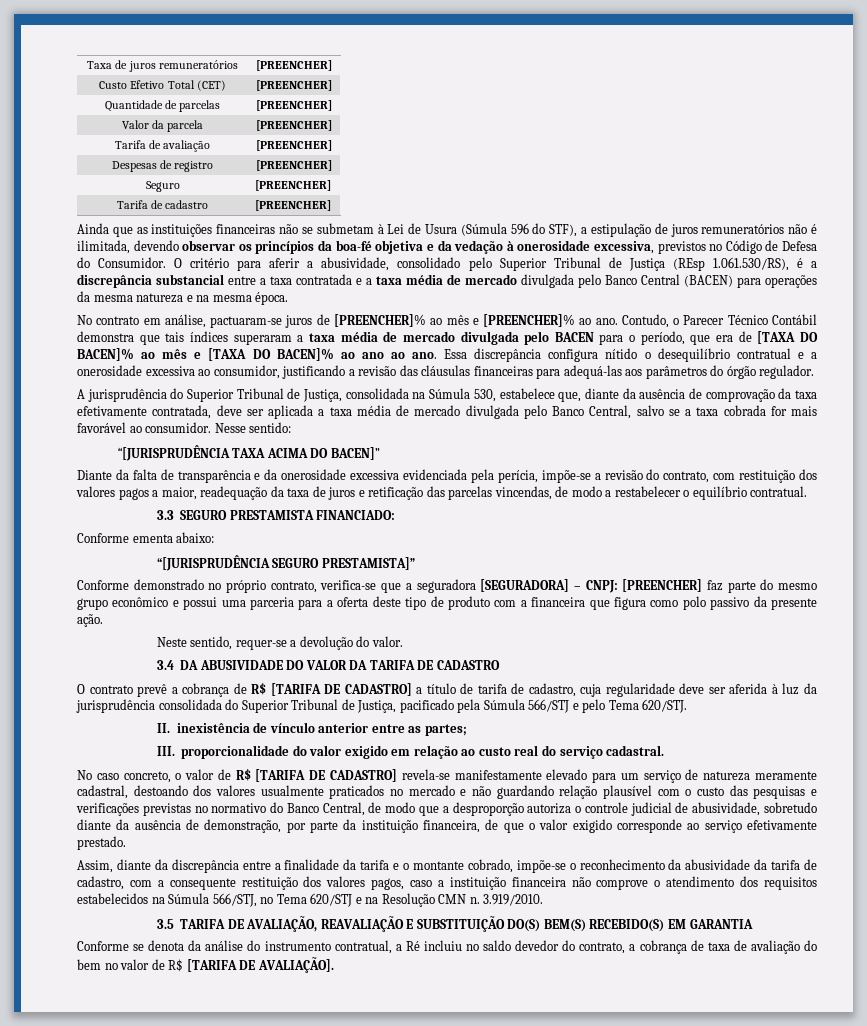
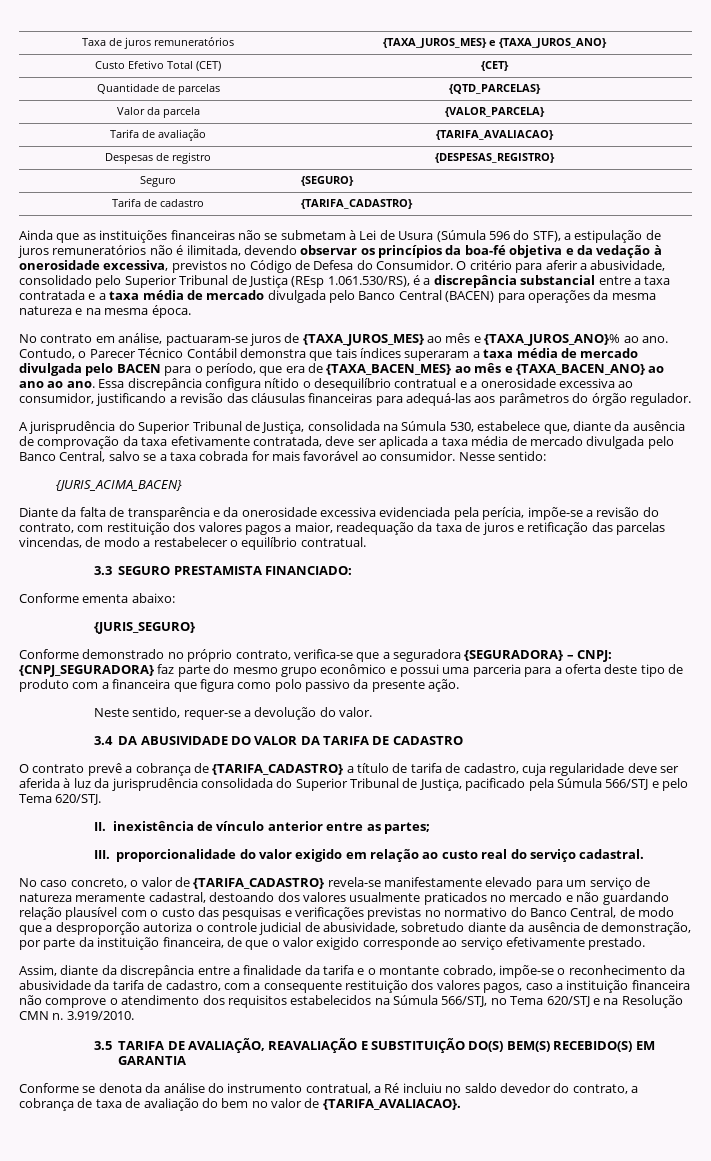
- Taxa de juros remuneratórios | [PREENCHER]
+ Taxa de juros remuneratórios | {TAXA_JUROS_MES} e {TAXA_JUROS_ANO}
- Custo Efetivo Total (CET) | [PREENCHER]
+ Custo Efetivo Total (CET) | {CET}
- Quantidade de parcelas | [PREENCHER]
+ Quantidade de parcelas | {QTD_PARCELAS}
- Valor da parcela | [PREENCHER]
+ Valor da parcela | {VALOR_PARCELA}
- Tarifa de avaliação | [PREENCHER]
+ Tarifa de avaliação | {TARIFA_AVALIACAO}
- Despesas de registro | [PREENCHER]
+ Despesas de registro | {DESPESAS_REGISTRO}
- Seguro | [PREENCHER]
+ Seguro | {SEGURO}
- Tarifa de cadastro | [PREENCHER]
+ Tarifa de cadastro | {TARIFA_CADASTRO}
- No contrato em análise, pactuaram-se juros de [PREENCHER]% ao mês e [PREENCHER]% ao ano.
+ No contrato em análise, pactuaram-se juros de {TAXA_JUROS_MES} ao mês e {TAXA_JUROS_ANO}% ao ano.
- Contudo, o Parecer Técnico Contábil demonstra que tais índices superaram a taxa média de mercado divulgada pelo BACEN para o período, que era de [TAXA DO BACEN]% ao mês e [TAXA DO BACEN]% ao ano ao ano.
+ Contudo, o Parecer Técnico Contábil demonstra que tais índices superaram a taxa média de mercado divulgada pelo BACEN para o período, que era de {TAXA_BACEN_MES} ao mês e {TAXA_BACEN_ANO} ao ano ao ano.
- “[JURISPRUDÊNCIA TAXA ACIMA DO BACEN]”
+ {JURIS_ACIMA_BACEN}
- “[JURISPRUDÊNCIA SEGURO PRESTAMISTA]”
+ {JURIS_SEGURO}
- Conforme demonstrado no próprio contrato, verifica-se que a seguradora [SEGURADORA] – CNPJ: [PREENCHER] faz parte do mesmo grupo econômico e possui uma parceria para a oferta deste tipo de produto com a financeira que figura como polo passivo da presente ação.
+ Conforme demonstrado no próprio contrato, verifica-se que a seguradora {SEGURADORA} – CNPJ: {CNPJ_SEGURADORA} faz parte do mesmo grupo econômico e possui uma parceria para a oferta deste tipo de produto com a financeira que figura como polo passivo da presente ação.
- O contrato prevê a cobrança de R$ [TARIFA DE CADASTRO] a título de tarifa de cadastro, cuja regularidade deve ser aferida à luz da jurisprudência consolidada do Superior Tribunal de Justiça, pacificado pela Súmula 566/STJ e pelo Tema 620/STJ.
+ O contrato prevê a cobrança de {TARIFA_CADASTRO} a título de tarifa de cadastro, cuja regularidade deve ser aferida à luz da jurisprudência consolidada do Superior Tribunal de Justiça, pacificado pela Súmula 566/STJ e pelo Tema 620/STJ.
- No caso concreto, o valor de R$ [TARIFA DE CADASTRO] revela-se manifestamente elevado para um serviço de natureza meramente cadastral, destoando dos valores usualmente praticados no mercado e não guardando relação plausível com o custo das pesquisas e verificações previstas no normativo do Banco Central, de modo que a desproporção autoriza o controle judicial de abusividade, sobretudo diante da ausência de demonstração, por parte da instituição financeira, de que o valor exigido corresponde ao serviço efetivamente prestado.
+ No caso concreto, o valor de {TARIFA_CADASTRO} revela-se manifestamente elevado para um serviço de natureza meramente cadastral, destoando dos valores usualmente praticados no mercado e não guardando relação plausível com o custo das pesquisas e verificações previstas no normativo do Banco Central, de modo que a desproporção autoriza o controle judicial de abusividade, sobretudo diante da ausência de demonstração, por parte da instituição financeira, de que o valor exigido corresponde ao serviço efetivamente prestado.
- Conforme se denota da análise do instrumento contratual, a Ré incluiu no saldo devedor do contrato, a cobrança de taxa de avaliação do bem no valor de R$ [TARIFA DE AVALIAÇÃO].
+ Conforme se denota da análise do instrumento contratual, a Ré incluiu no saldo devedor do contrato, a cobrança de taxa de avaliação do bem no valor de {TARIFA_AVALIACAO}.

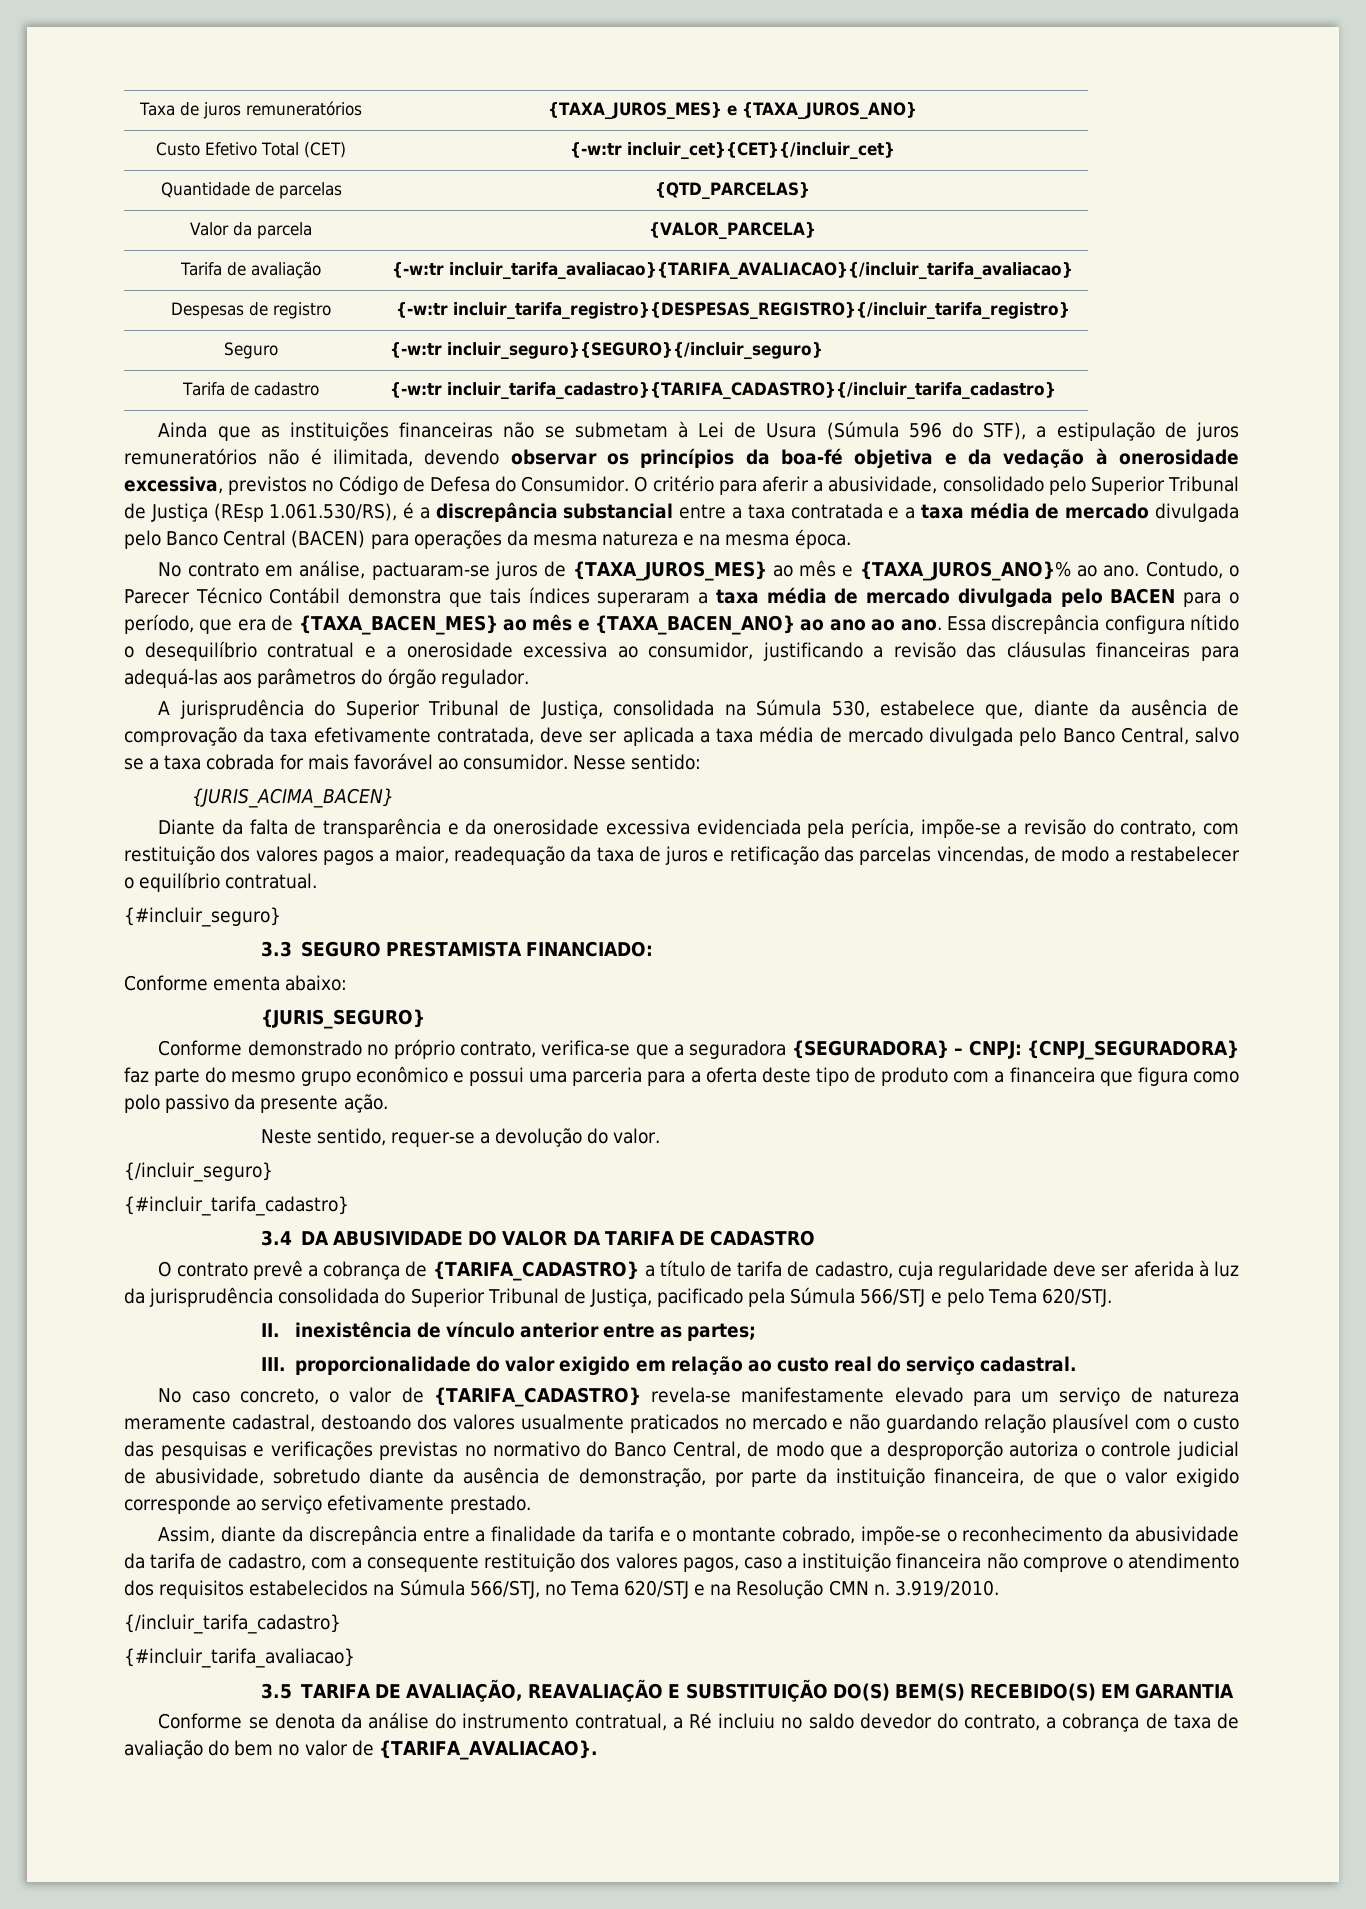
- Custo Efetivo Total (CET) | {CET}
+ Custo Efetivo Total (CET) | {-w:tr incluir_cet}{CET}{/incluir_cet}
- Tarifa de avaliação | {TARIFA_AVALIACAO}
+ Tarifa de avaliação | {-w:tr incluir_tarifa_avaliacao}{TARIFA_AVALIACAO}{/incluir_tarifa_avaliacao}
- Despesas de registro | {DESPESAS_REGISTRO}
+ Despesas de registro | {-w:tr incluir_tarifa_registro}{DESPESAS_REGISTRO}{/incluir_tarifa_registro}
- Seguro | {SEGURO}
+ Seguro | {-w:tr incluir_seguro}{SEGURO}{/incluir_seguro}
- Tarifa de cadastro | {TARIFA_CADASTRO}
+ Tarifa de cadastro | {-w:tr incluir_tarifa_cadastro}{TARIFA_CADASTRO}{/incluir_tarifa_cadastro}
+ {#incluir_seguro}
+ {/incluir_seguro}
+ {#incluir_tarifa_cadastro}
+ {/incluir_tarifa_cadastro}
+ {#incluir_tarifa_avaliacao}

